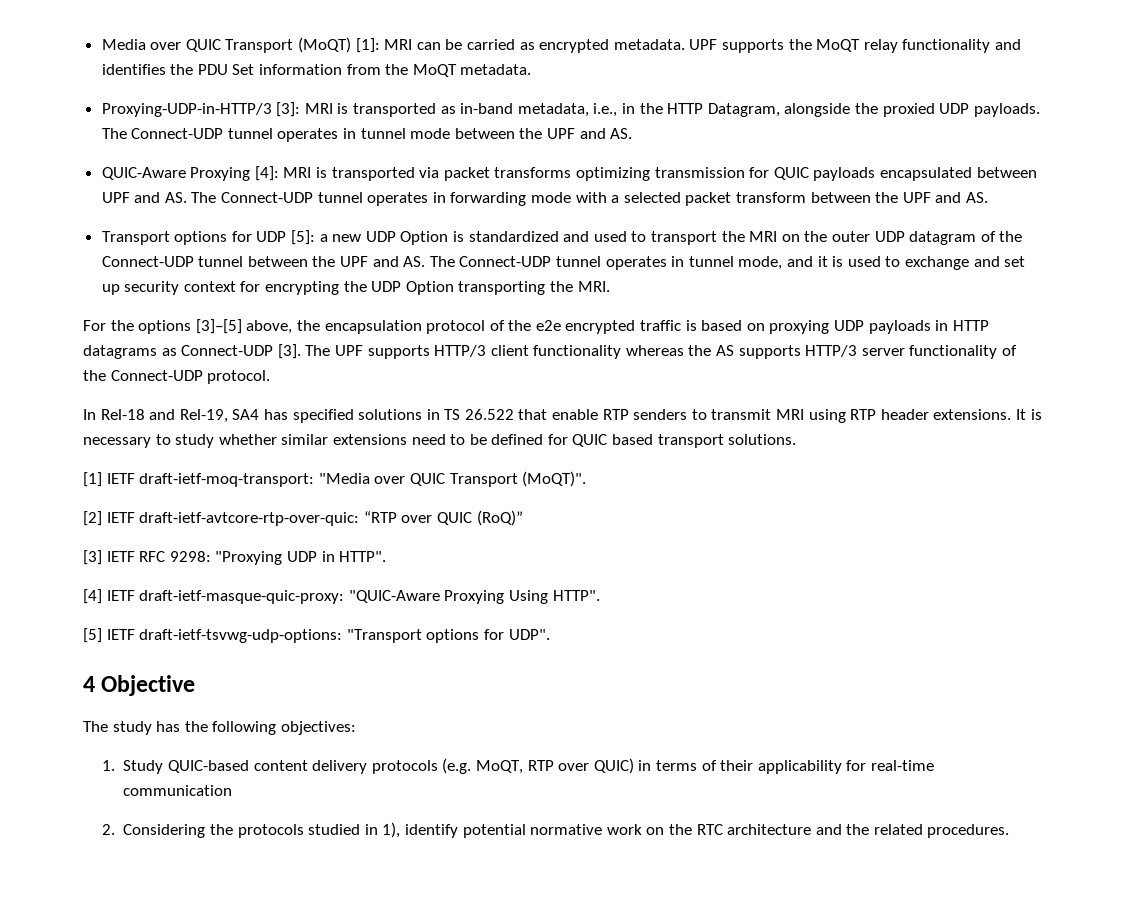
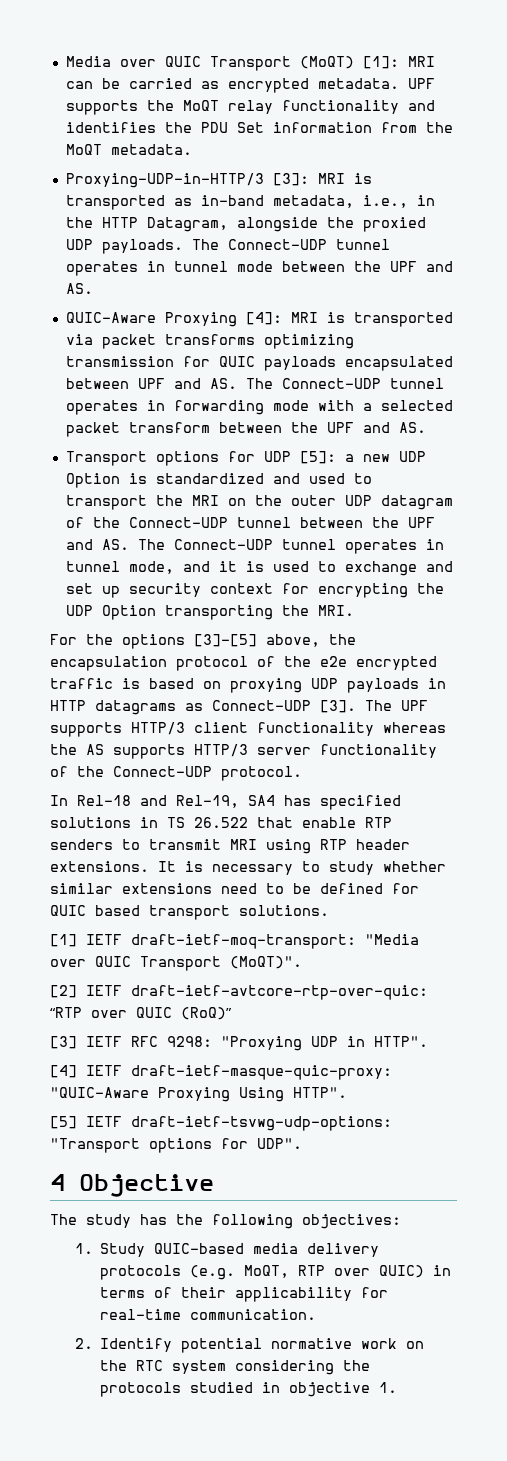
- 1. Study QUIC-based content delivery protocols (e.g. MoQT, RTP over QUIC) in terms of their applicability for real-time communication
+ 1. Study QUIC-based media delivery protocols (e.g. MoQT, RTP over QUIC) in terms of their applicability for real-time communication.
- 2. Considering the protocols studied in 1), identify potential normative work on the RTC architecture and the related procedures.
+ 2. Identify potential normative work on the RTC system considering the protocols studied in objective 1.

